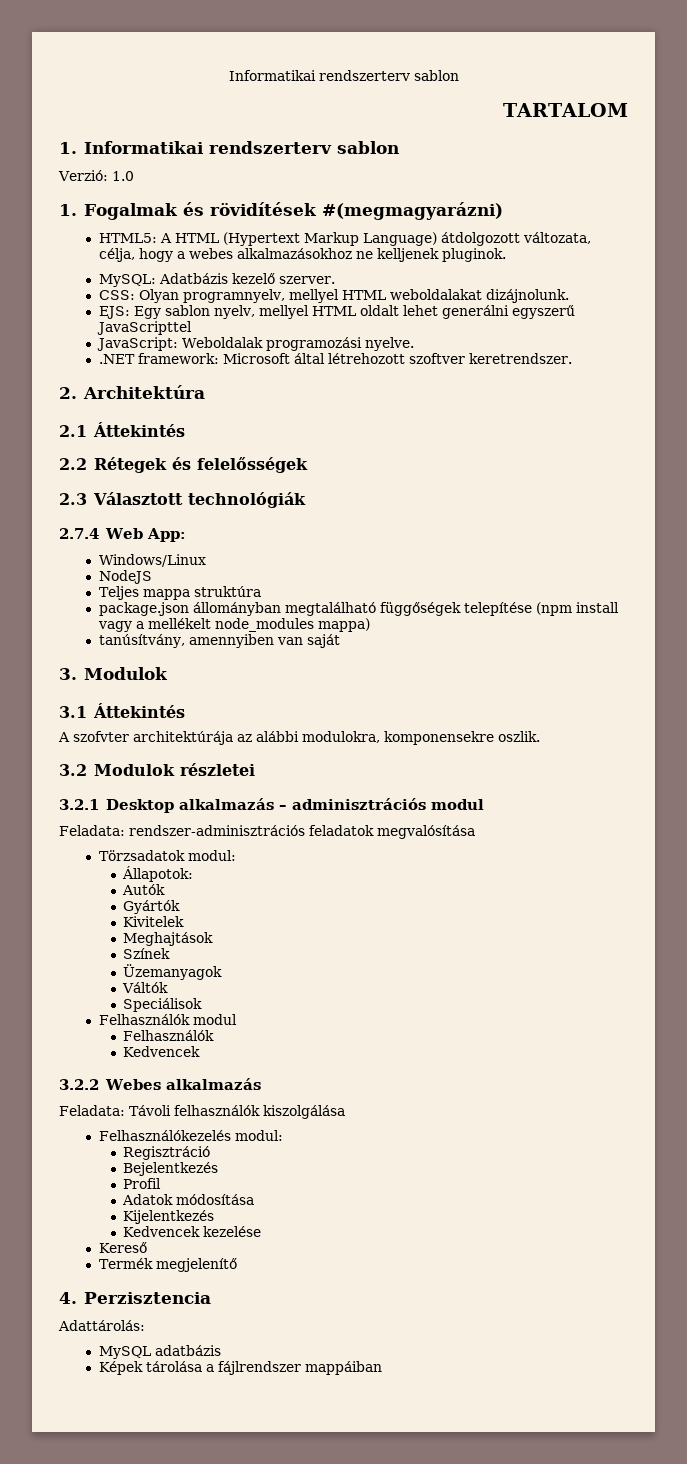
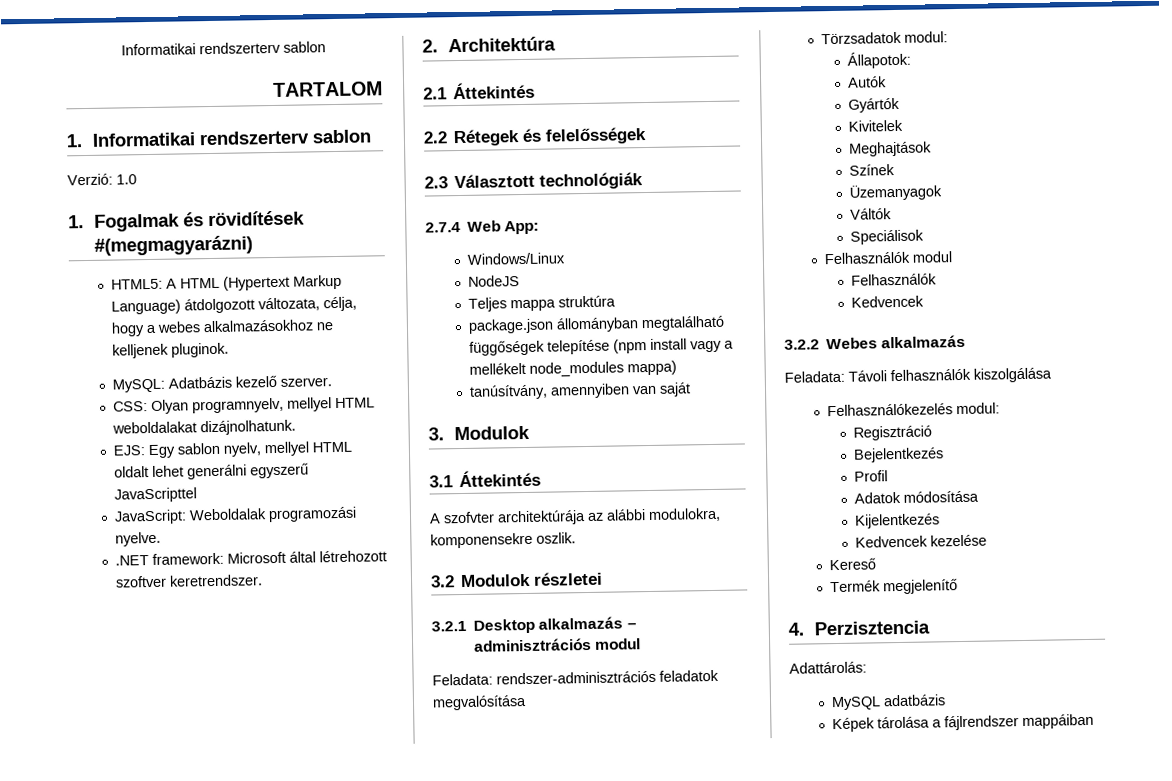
- CSS: Olyan programnyelv, mellyel HTML weboldalakat dizájnolunk.
+ CSS: Olyan programnyelv, mellyel HTML weboldalakat dizájnolhatunk.

